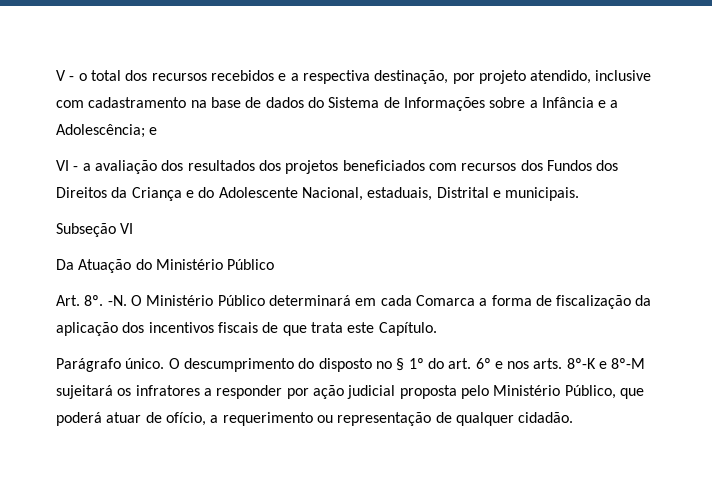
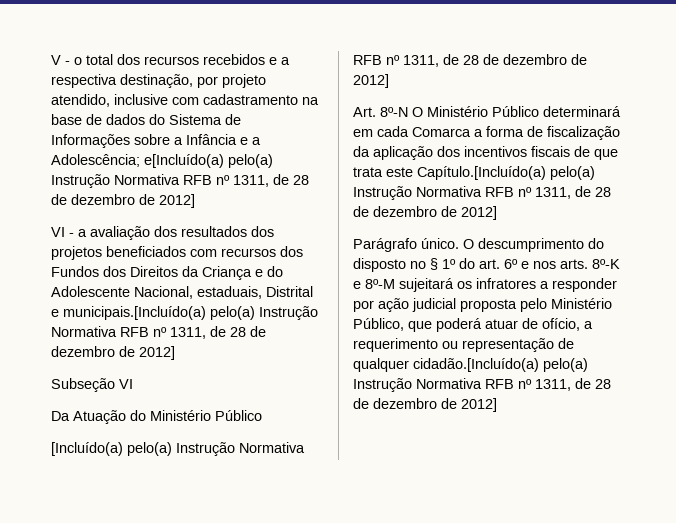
- V - o total dos recursos recebidos e a respectiva destinação, por projeto atendido, inclusive com cadastramento na base de dados do Sistema de Informações sobre a Infância e a Adolescência; e
+ V - o total dos recursos recebidos e a respectiva destinação, por projeto atendido, inclusive com cadastramento na base de dados do Sistema de Informações sobre a Infância e a Adolescência; e[Incluído(a) pelo(a) Instrução Normativa RFB nº 1311, de 28 de dezembro de 2012]
- VI - a avaliação dos resultados dos projetos beneficiados com recursos dos Fundos dos Direitos da Criança e do Adolescente Nacional, estaduais, Distrital e municipais.
+ VI - a avaliação dos resultados dos projetos beneficiados com recursos dos Fundos dos Direitos da Criança e do Adolescente Nacional, estaduais, Distrital e municipais.[Incluído(a) pelo(a) Instrução Normativa RFB nº 1311, de 28 de dezembro de 2012]
+ [Incluído(a) pelo(a) Instrução Normativa RFB nº 1311, de 28 de dezembro de 2012]
- Art. 8º. -N. O Ministério Público determinará em cada Comarca a forma de fiscalização da aplicação dos incentivos fiscais de que trata este Capítulo.
+ Art. 8º-N O Ministério Público determinará em cada Comarca a forma de fiscalização da aplicação dos incentivos fiscais de que trata este Capítulo.[Incluído(a) pelo(a) Instrução Normativa RFB nº 1311, de 28 de dezembro de 2012]
- O descumprimento do disposto no § 1º do art. 6º e nos arts. 8º-K e 8º-M sujeitará os infratores a responder por ação judicial proposta pelo Ministério Público, que poderá atuar de ofício, a requerimento ou representação de qualquer cidadão.
+ O descumprimento do disposto no § 1º do art. 6º e nos arts. 8º-K e 8º-M sujeitará os infratores a responder por ação judicial proposta pelo Ministério Público, que poderá atuar de ofício, a requerimento ou representação de qualquer cidadão.[Incluído(a) pelo(a) Instrução Normativa RFB nº 1311, de 28 de dezembro de 2012]

